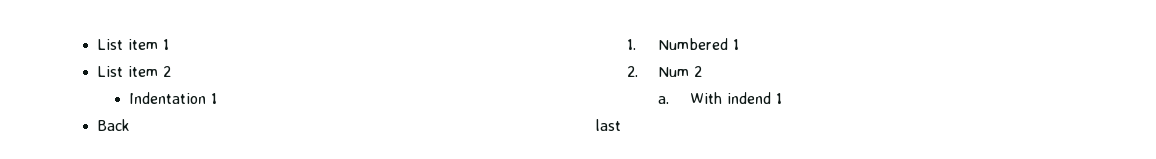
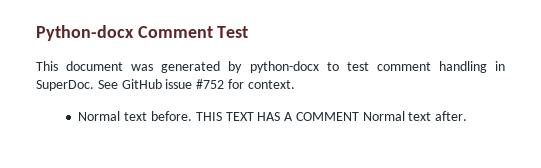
- List item 1
- List item 2
- Indentation 1
- Back
- 1. Numbered 1
- 2. Num 2
- a. With indend 1
- last
+ Python-docx Comment Test
+ This document was generated by python-docx to test comment handling in SuperDoc. See GitHub issue #752 for context.
+ Normal text before. THIS TEXT HAS A COMMENT Normal text after.

